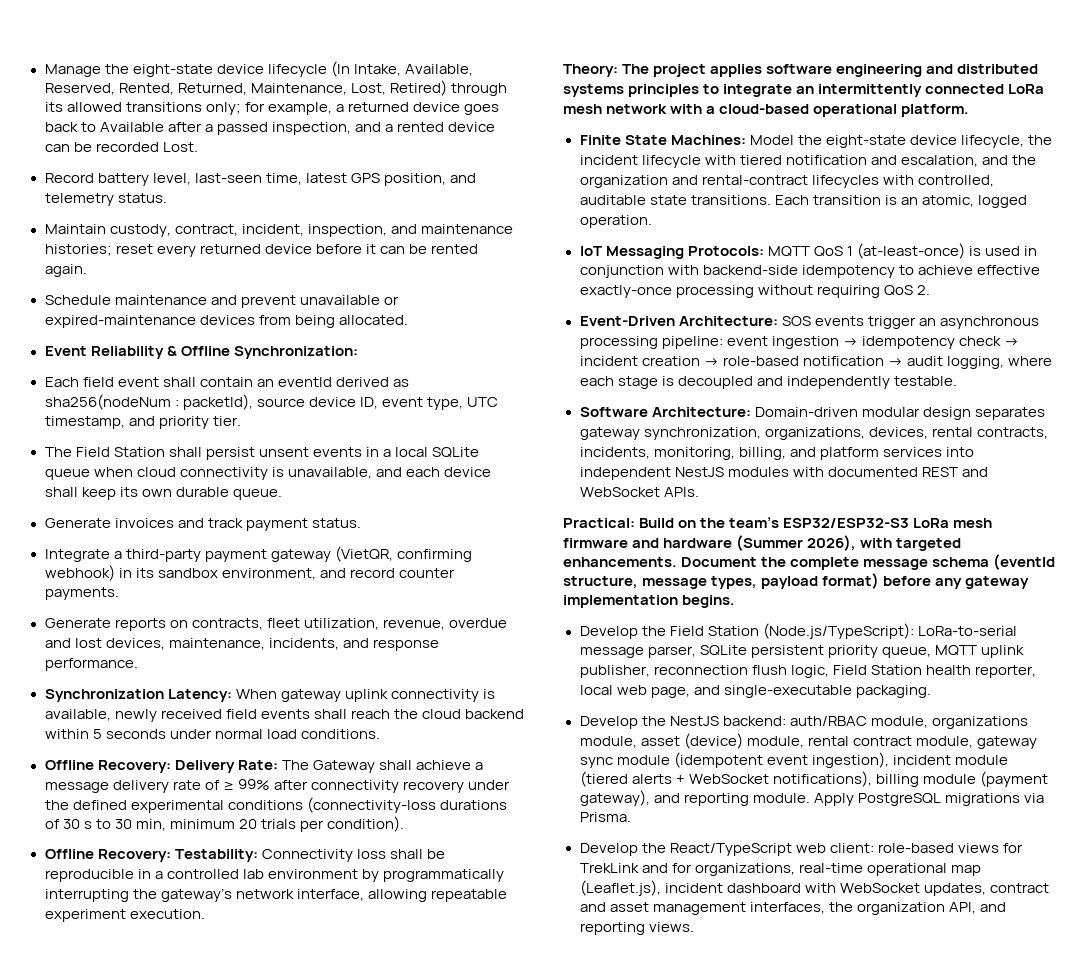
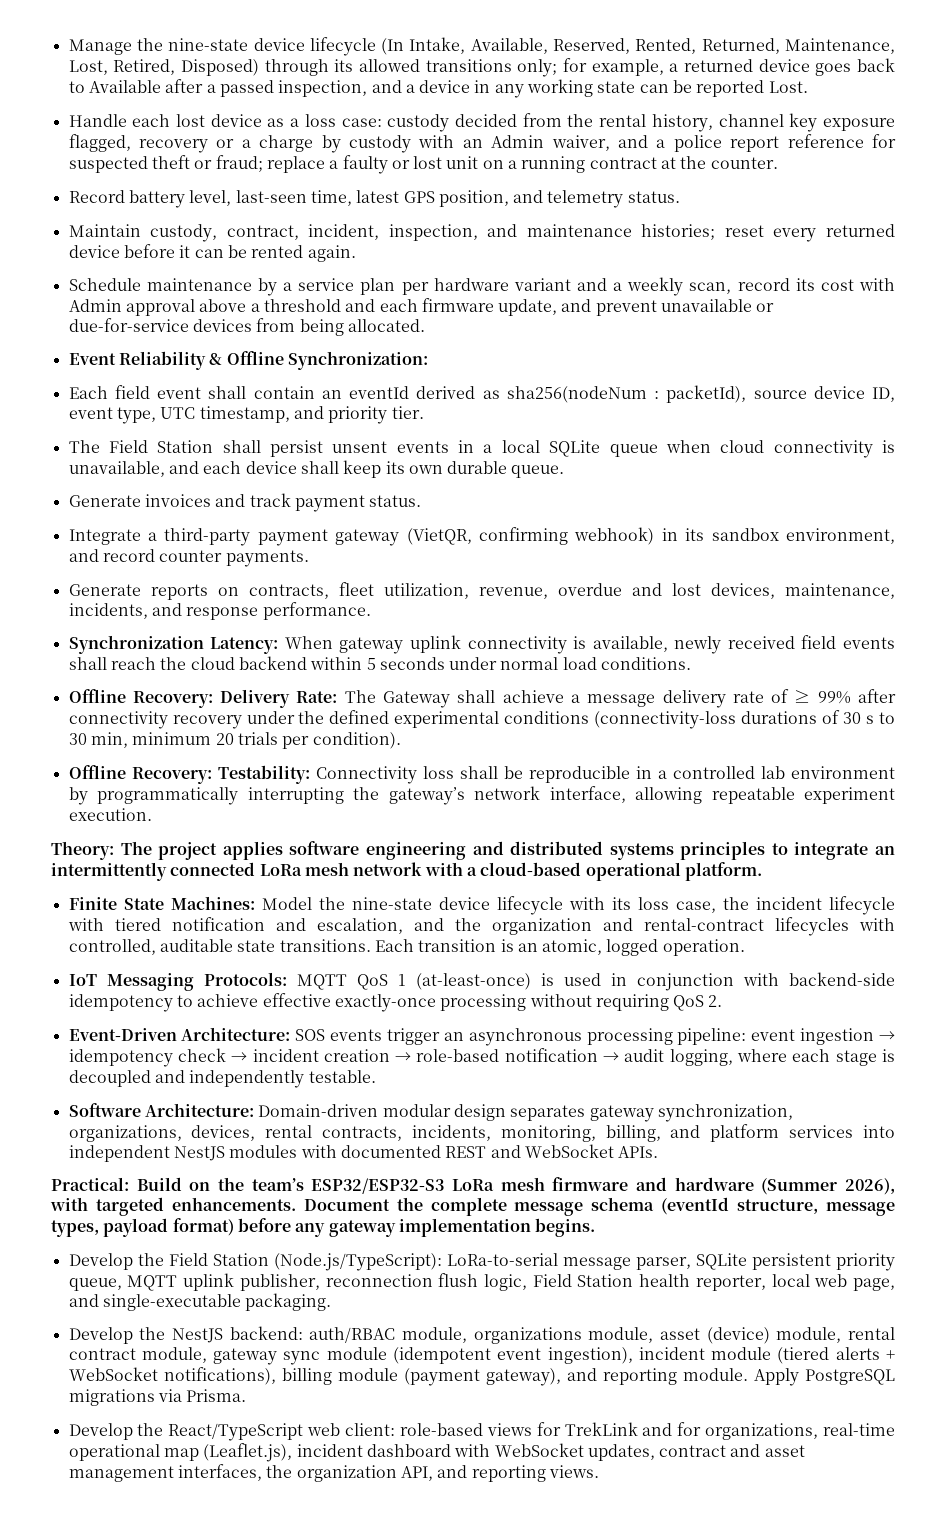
- Manage the eight-state device lifecycle (In Intake, Available, Reserved, Rented, Returned, Maintenance, Lost, Retired) through its allowed transitions only; for example, a returned device goes back to Available after a passed inspection, and a rented device can be recorded Lost.
+ Manage the nine-state device lifecycle (In Intake, Available, Reserved, Rented, Returned, Maintenance, Lost, Retired, Disposed) through its allowed transitions only; for example, a returned device goes back to Available after a passed inspection, and a device in any working state can be reported Lost.
+ Handle each lost device as a loss case: custody decided from the rental history, channel key exposure flagged, recovery or a charge by custody with an Admin waiver, and a police report reference for suspected theft or fraud; replace a faulty or lost unit on a running contract at the counter.
- Schedule maintenance and prevent unavailable or expired-maintenance devices from being allocated.
+ Schedule maintenance by a service plan per hardware variant and a weekly scan, record its cost with Admin approval above a threshold and each firmware update, and prevent unavailable or due-for-service devices from being allocated.
- Finite State Machines: Model the eight-state device lifecycle, the incident lifecycle with tiered notification and escalation, and the organization and rental-contract lifecycles with controlled, auditable state transitions.
+ Finite State Machines: Model the nine-state device lifecycle with its loss case, the incident lifecycle with tiered notification and escalation, and the organization and rental-contract lifecycles with controlled, auditable state transitions.

